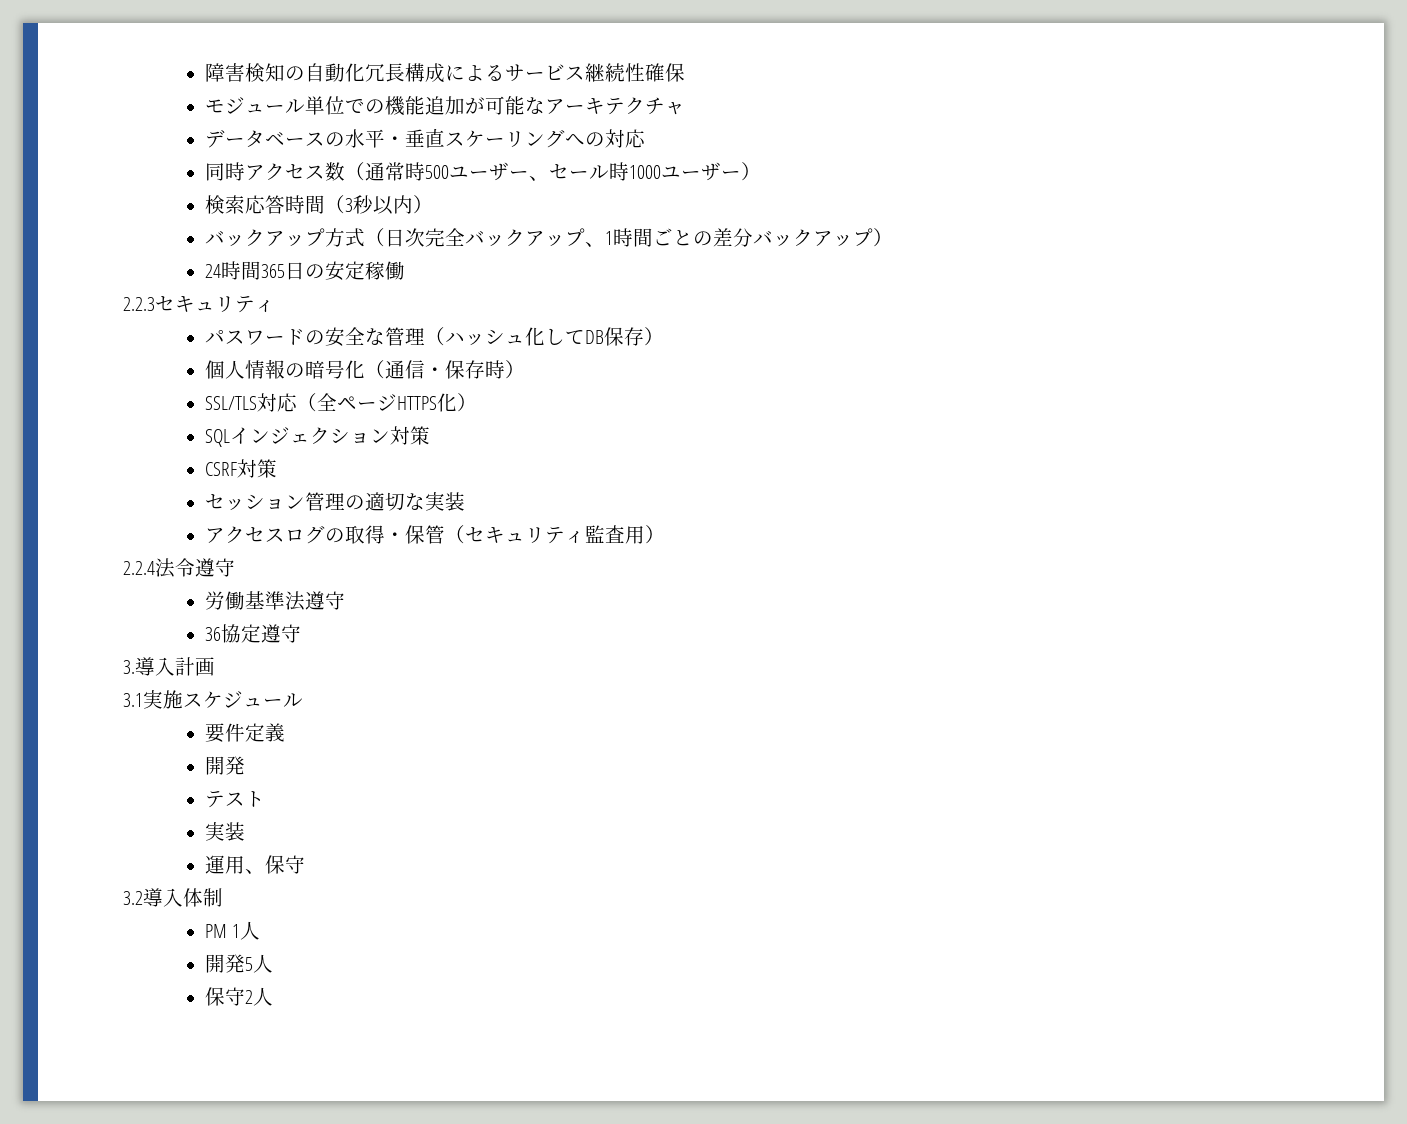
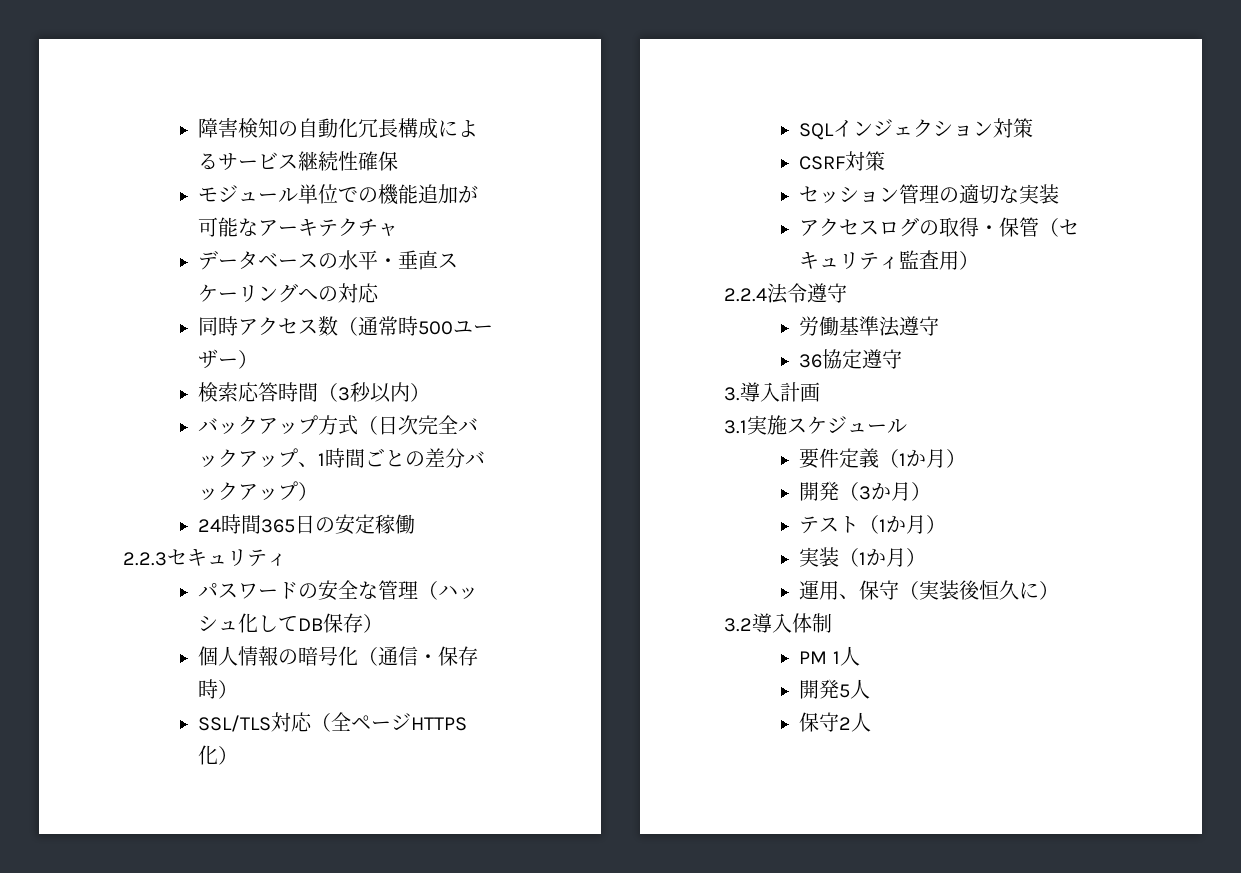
- 同時アクセス数（通常時500ユーザー、セール時1000ユーザー）
+ 同時アクセス数（通常時500ユーザー）
- 要件定義
- 開発
- テスト
- 実装
+ 要件定義（1か月）
+ 開発（3か月）
+ テスト（1か月）
+ 実装（1か月）
- 運用、保守
+ 運用、保守（実装後恒久に）

